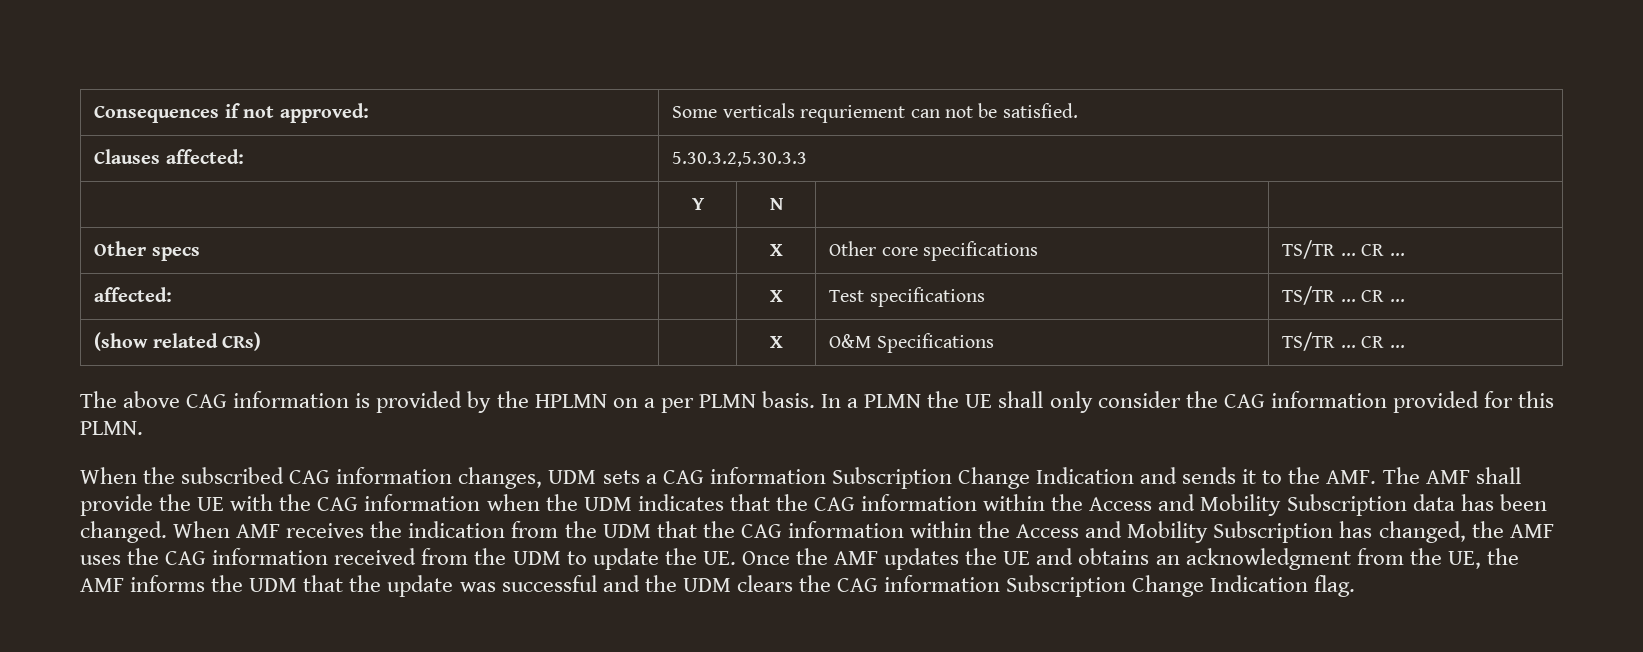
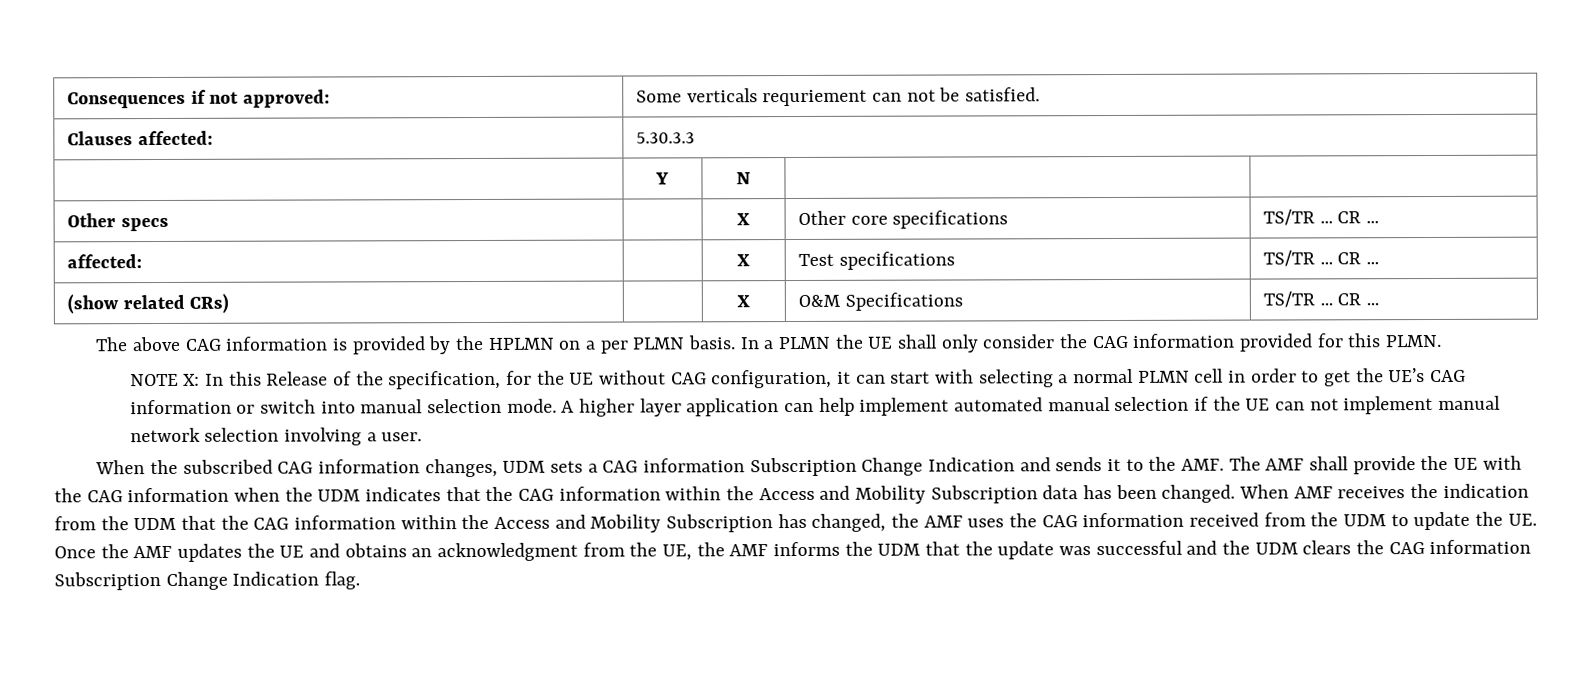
- Clauses affected: | 5.30.3.2,5.30.3.3
+ Clauses affected: | 5.30.3.3
+ NOTE X: In this Release of the specification, for the UE without CAG configuration, it can start with selecting a normal PLMN cell in order to get the UE’s CAG information or switch into manual selection mode. A higher layer application can help implement automated manual selection if the UE can not implement manual network selection involving a user.

